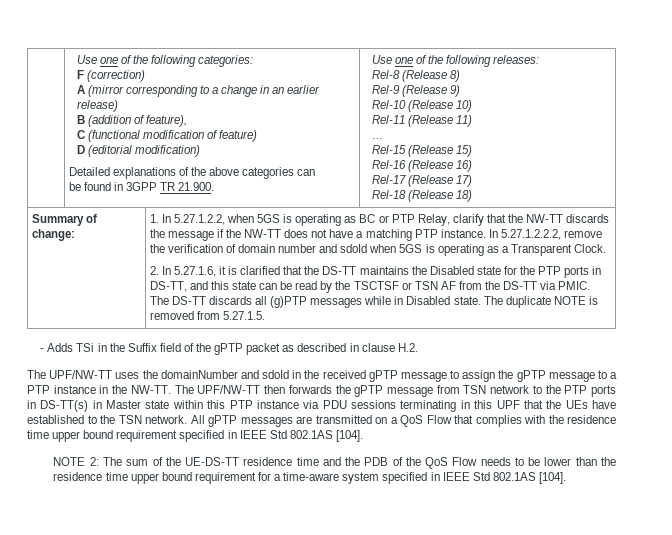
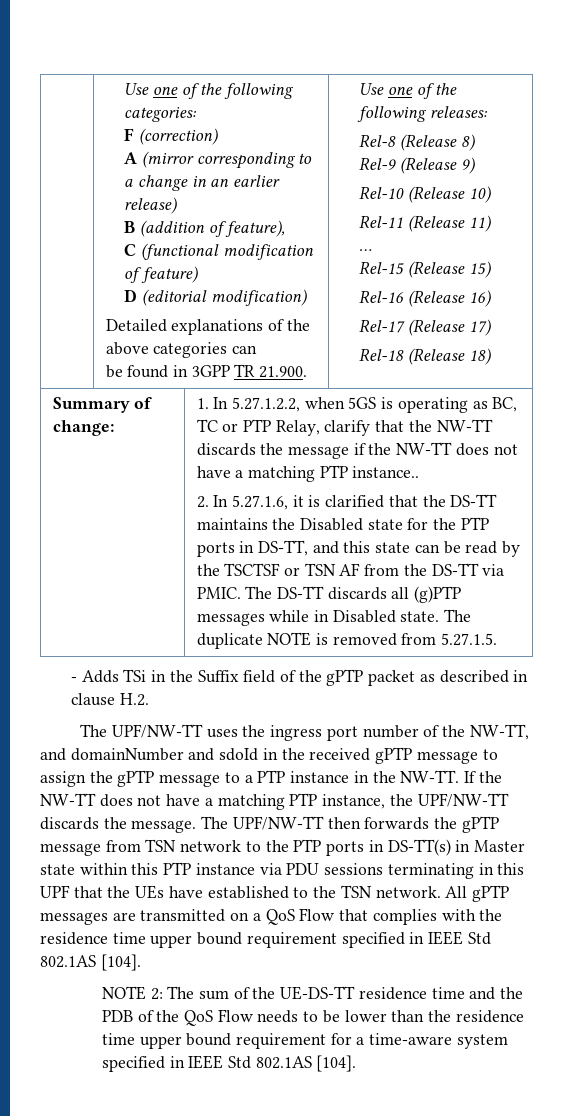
- 1. In 5.27.1.2.2, when 5GS is operating as BC or PTP Relay, clarify that the NW-TT discards the message if the NW-TT does not have a matching PTP instance. In 5.27.1.2.2.2, remove the verification of domain number and sdoId when 5GS is operating as a Transparent Clock.
+ 1. In 5.27.1.2.2, when 5GS is operating as BC, TC or PTP Relay, clarify that the NW-TT discards the message if the NW-TT does not have a matching PTP instance..
- The UPF/NW-TT uses the domainNumber and sdoId in the received gPTP message to assign the gPTP message to a PTP instance in the NW-TT.
+ The UPF/NW-TT uses the ingress port number of the NW-TT, and domainNumber and sdoId in the received gPTP message to assign the gPTP message to a PTP instance in the NW-TT.
+ If the NW-TT does not have a matching PTP instance, the UPF/NW-TT discards the message.

